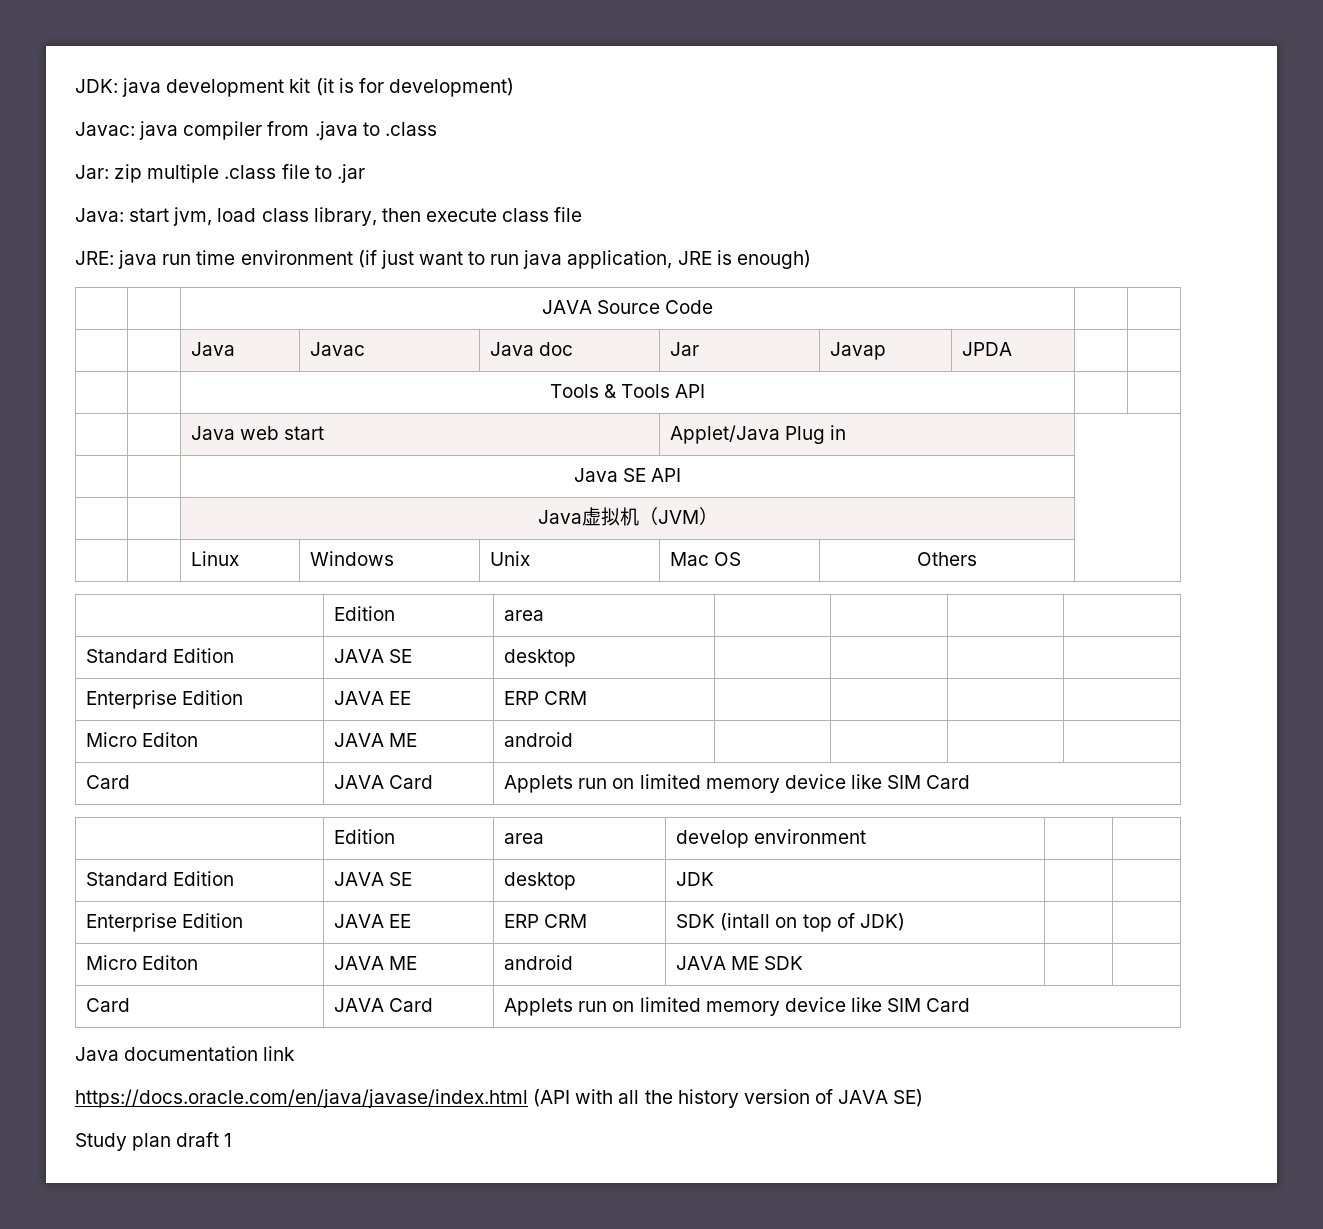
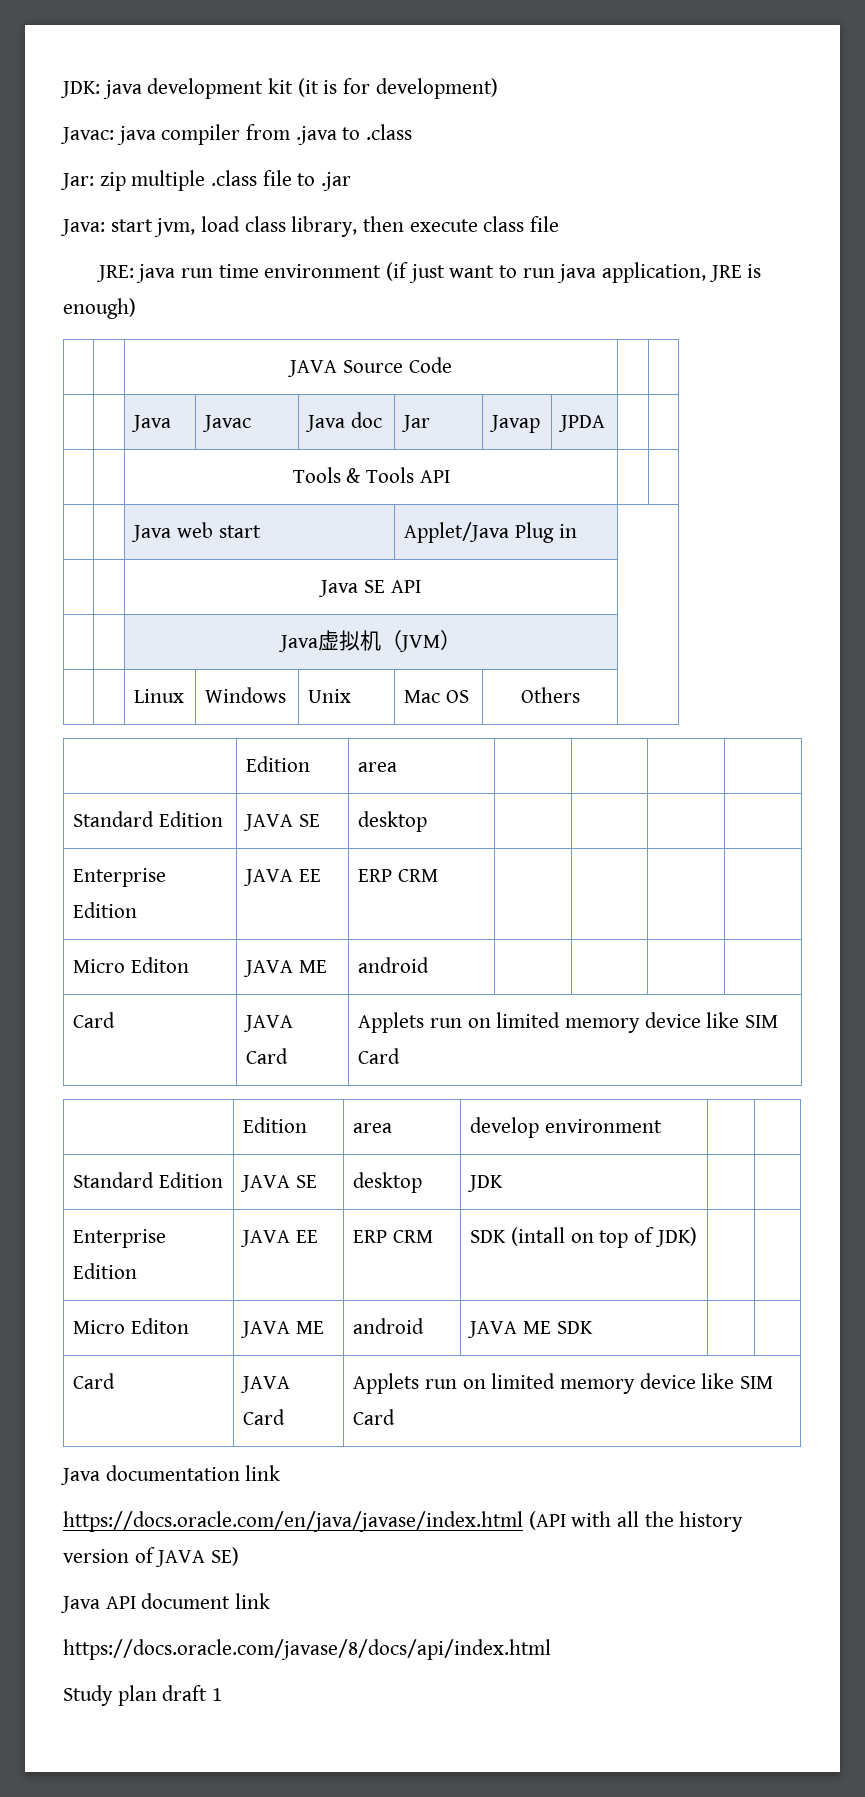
+ Java API document link
+ https://docs.oracle.com/javase/8/docs/api/index.html

